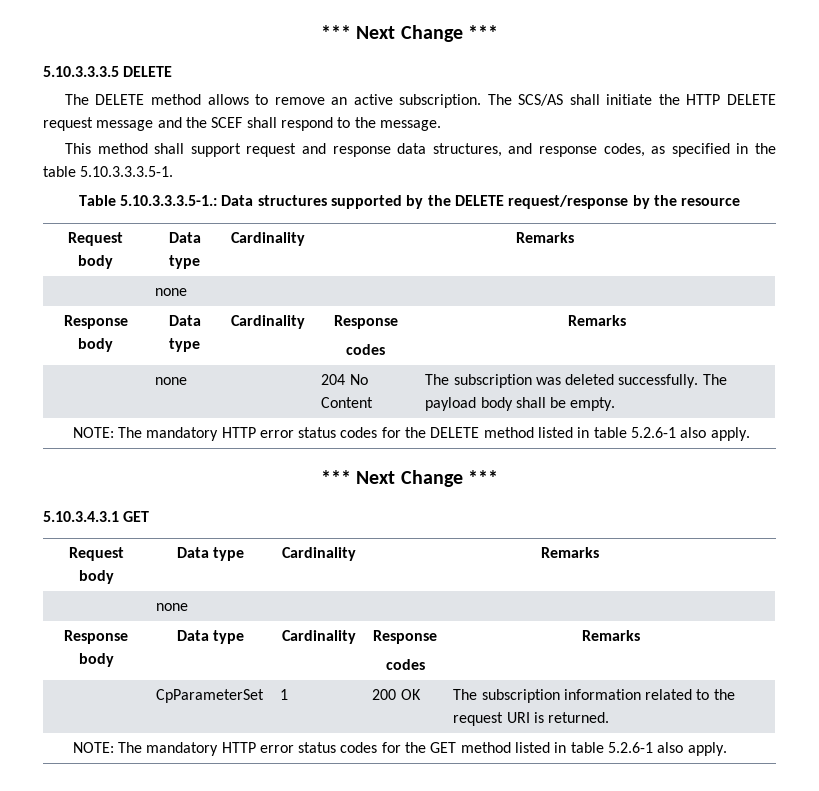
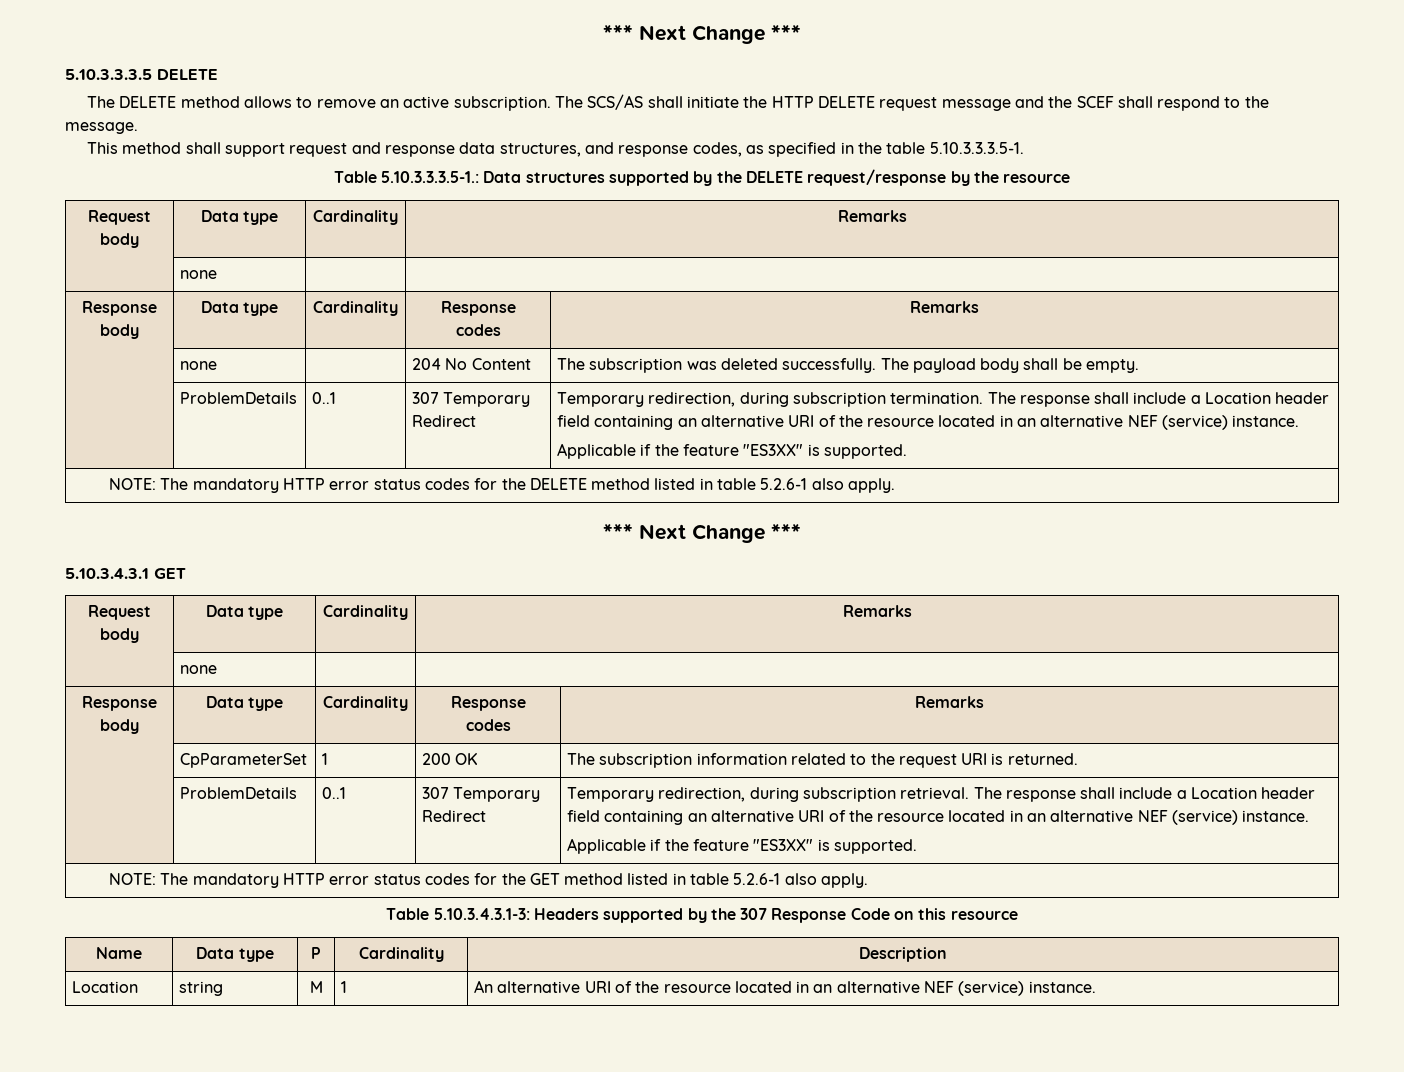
+ | ProblemDetails | 0..1 | 307 Temporary Redirect | Temporary redirection, during subscription termination. The response shall include a Location header field containing an alternative URI of the resource located in an alternative NEF (service) instance.
+ Applicable if the feature "ES3XX" is supported.
+ | ProblemDetails | 0..1 | 307 Temporary Redirect | Temporary redirection, during subscription retrieval. The response shall include a Location header field containing an alternative URI of the resource located in an alternative NEF (service) instance.
+ Applicable if the feature "ES3XX" is supported.
+ Table 5.10.3.4.3.1-3: Headers supported by the 307 Response Code on this resource
+ Name | Data type | P | Cardinality | Description
+ Location | string | M | 1 | An alternative URI of the resource located in an alternative NEF (service) instance.

